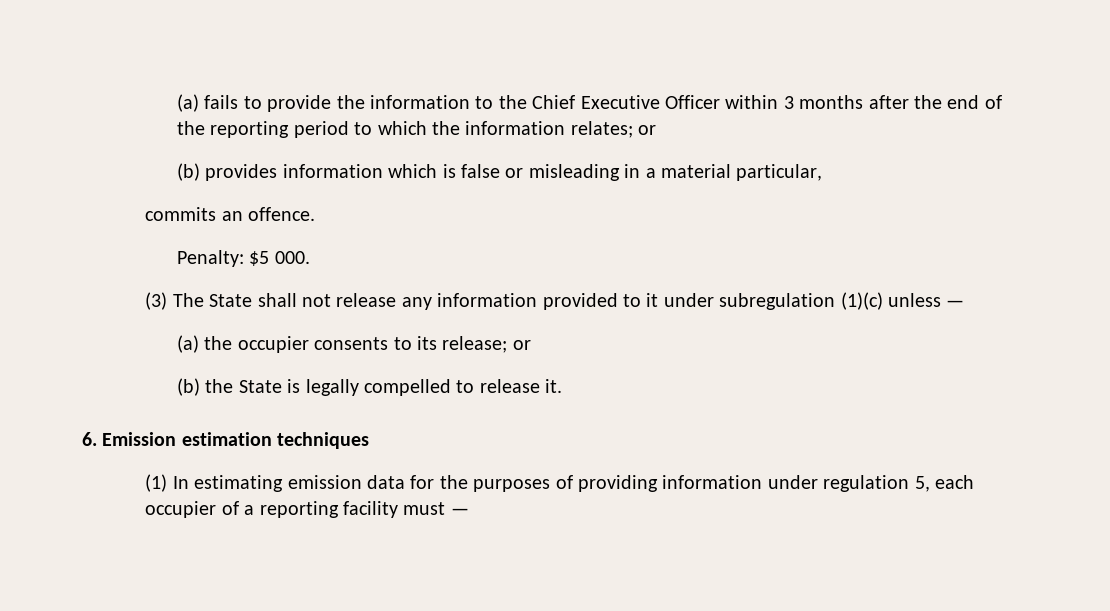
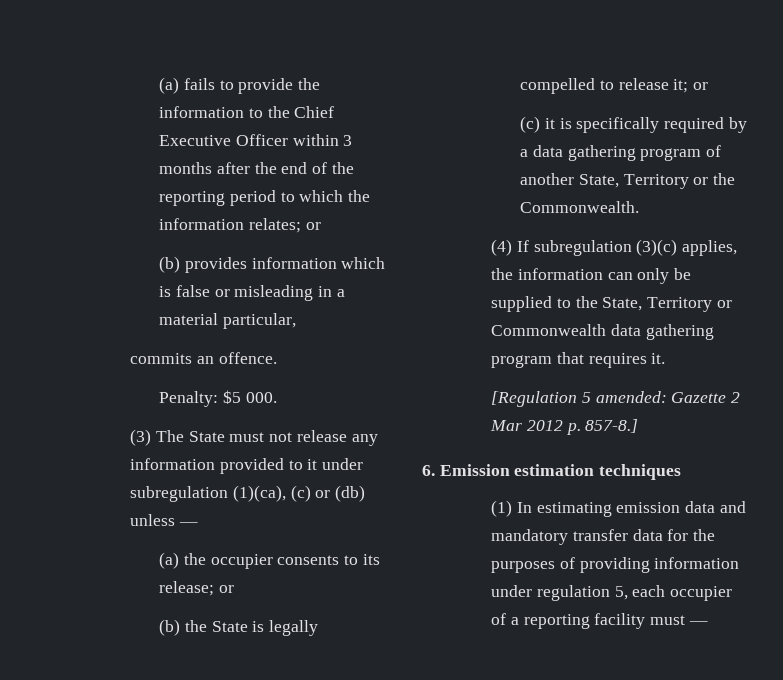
- (3) The State shall not release any information provided to it under subregulation (1)(c) unless —
+ (3) The State must not release any information provided to it under subregulation (1)(ca), (c) or (db) unless —
- (b) the State is legally compelled to release it.
+ (b) the State is legally compelled to release it; or
+ (c) it is specifically required by a data gathering program of another State, Territory or the Commonwealth.
+ (4) If subregulation (3)(c) applies, the information can only be supplied to the State, Territory or Commonwealth data gathering program that requires it.
+ [Regulation 5 amended: Gazette 2 Mar 2012 p. 857-8.]
- (1) In estimating emission data for the purposes of providing information under regulation 5, each occupier of a reporting facility must —
+ (1) In estimating emission data and mandatory transfer data for the purposes of providing information under regulation 5, each occupier of a reporting facility must —

